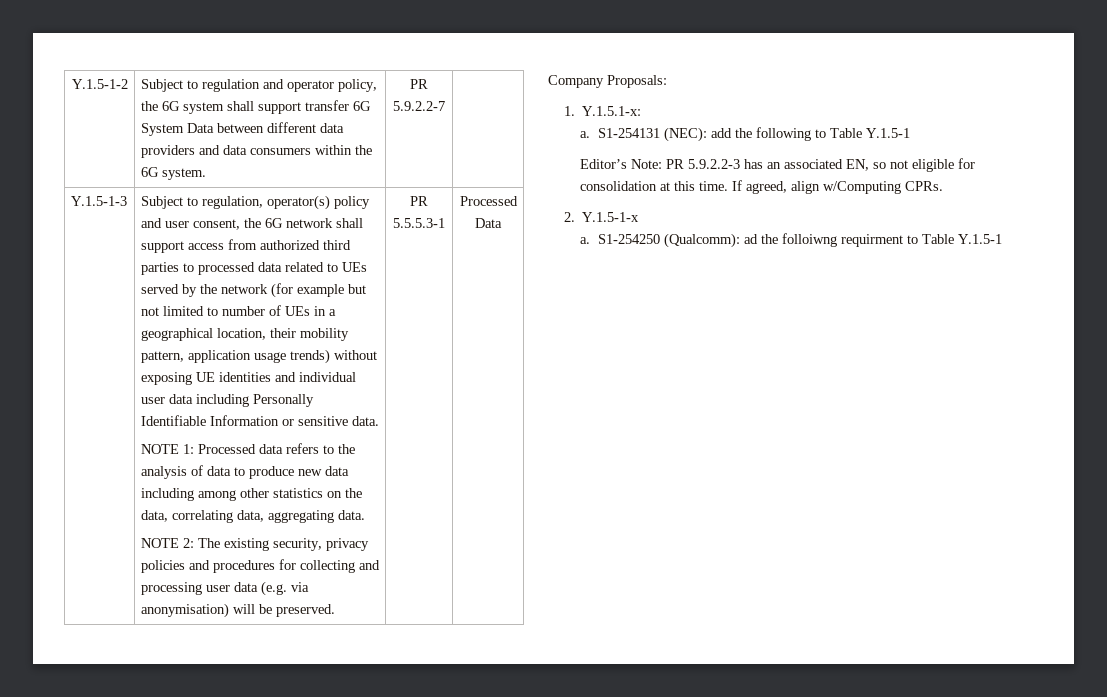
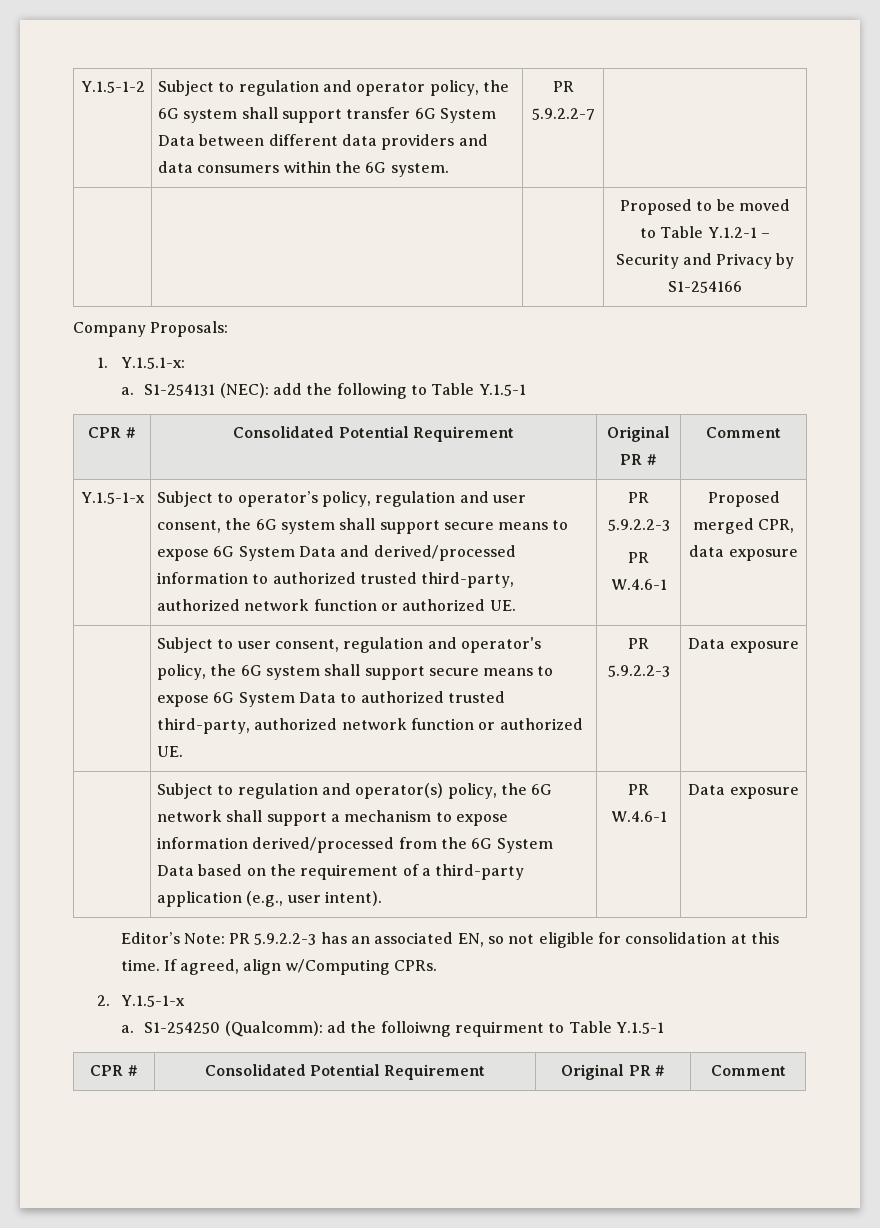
- Y.1.5-1-3 | Subject to regulation, operator(s) policy and user consent, the 6G network shall support access from authorized third parties to processed data related to UEs served by the network (for example but not limited to number of UEs in a geographical location, their mobility pattern, application usage trends) without exposing UE identities and individual user data including Personally Identifiable Information or sensitive data.
- NOTE 1: Processed data refers to the analysis of data to produce new data including among other statistics on the data, correlating data, aggregating data.
- NOTE 2: The existing security, privacy policies and procedures for collecting and processing user data (e.g. via anonymisation) will be preserved. | PR 5.5.5.3-1 | Processed Data
+ Proposed to be moved to Table Y.1.2-1 – Security and Privacy by S1-254166
  S1-254131 (NEC): add the following to Table Y.1.5-1
+ CPR # | Consolidated Potential Requirement | Original PR # | Comment
+ Y.1.5-1-x | Subject to operator’s policy, regulation and user consent, the 6G system shall support secure means to expose 6G System Data and derived/processed information to authorized trusted third-party, authorized network function or authorized UE. | PR 5.9.2.2-3
+ PR W.4.6-1 | Proposed merged CPR, data exposure
+ | Subject to user consent, regulation and operator's policy, the 6G system shall support secure means to expose 6G System Data to authorized trusted third-party, authorized network function or authorized UE. | PR 5.9.2.2-3 | Data exposure
+ | Subject to regulation and operator(s) policy, the 6G network shall support a mechanism to expose information derived/processed from the 6G System Data based on the requirement of a third-party application (e.g., user intent). | PR W.4.6-1 | Data exposure
  S1-254250 (Qualcomm): ad the folloiwng requirment to Table Y.1.5-1
+ CPR # | Consolidated Potential Requirement | Original PR # | Comment

